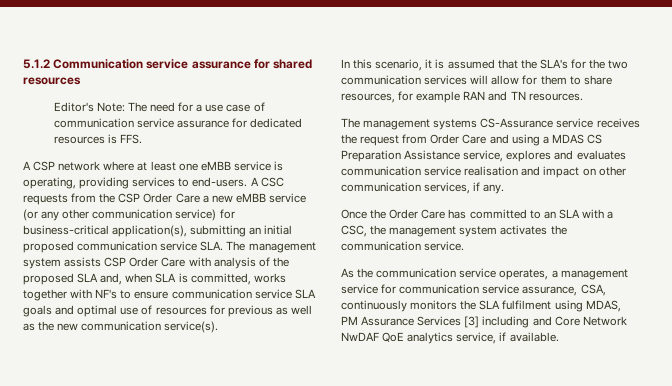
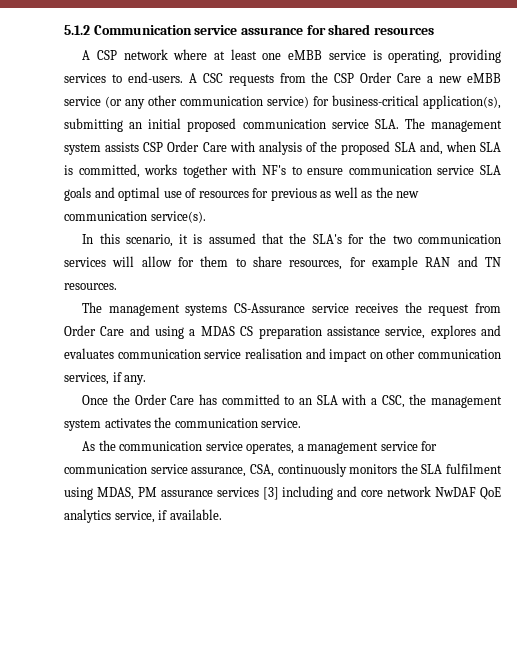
- Editor's Note: The need for a use case of communication service assurance for dedicated resources is FFS.
- The management systems CS-Assurance service receives the request from Order Care and using a MDAS CS Preparation Assistance service, explores and evaluates communication service realisation and impact on other communication services, if any.
+ The management systems CS-Assurance service receives the request from Order Care and using a MDAS CS preparation assistance service, explores and evaluates communication service realisation and impact on other communication services, if any.
- As the communication service operates, a management service for communication service assurance, CSA, continuously monitors the SLA fulfilment using MDAS, PM Assurance Services [3] including and Core Network NwDAF QoE analytics service, if available.
+ As the communication service operates, a management service for communication service assurance, CSA, continuously monitors the SLA fulfilment using MDAS, PM assurance services [3] including and core network NwDAF QoE analytics service, if available.

